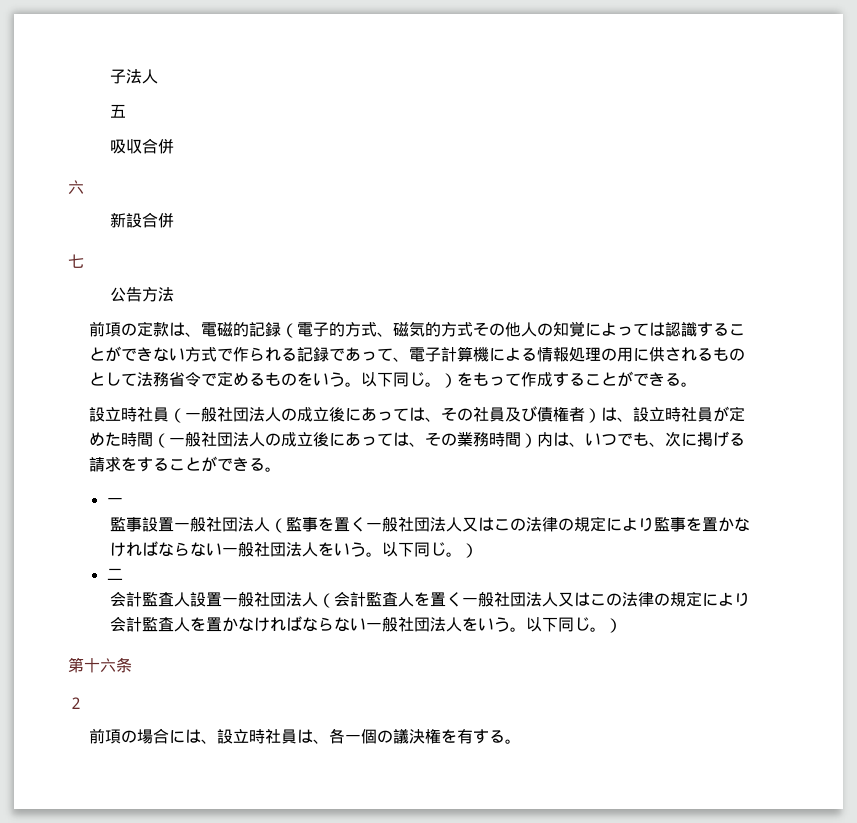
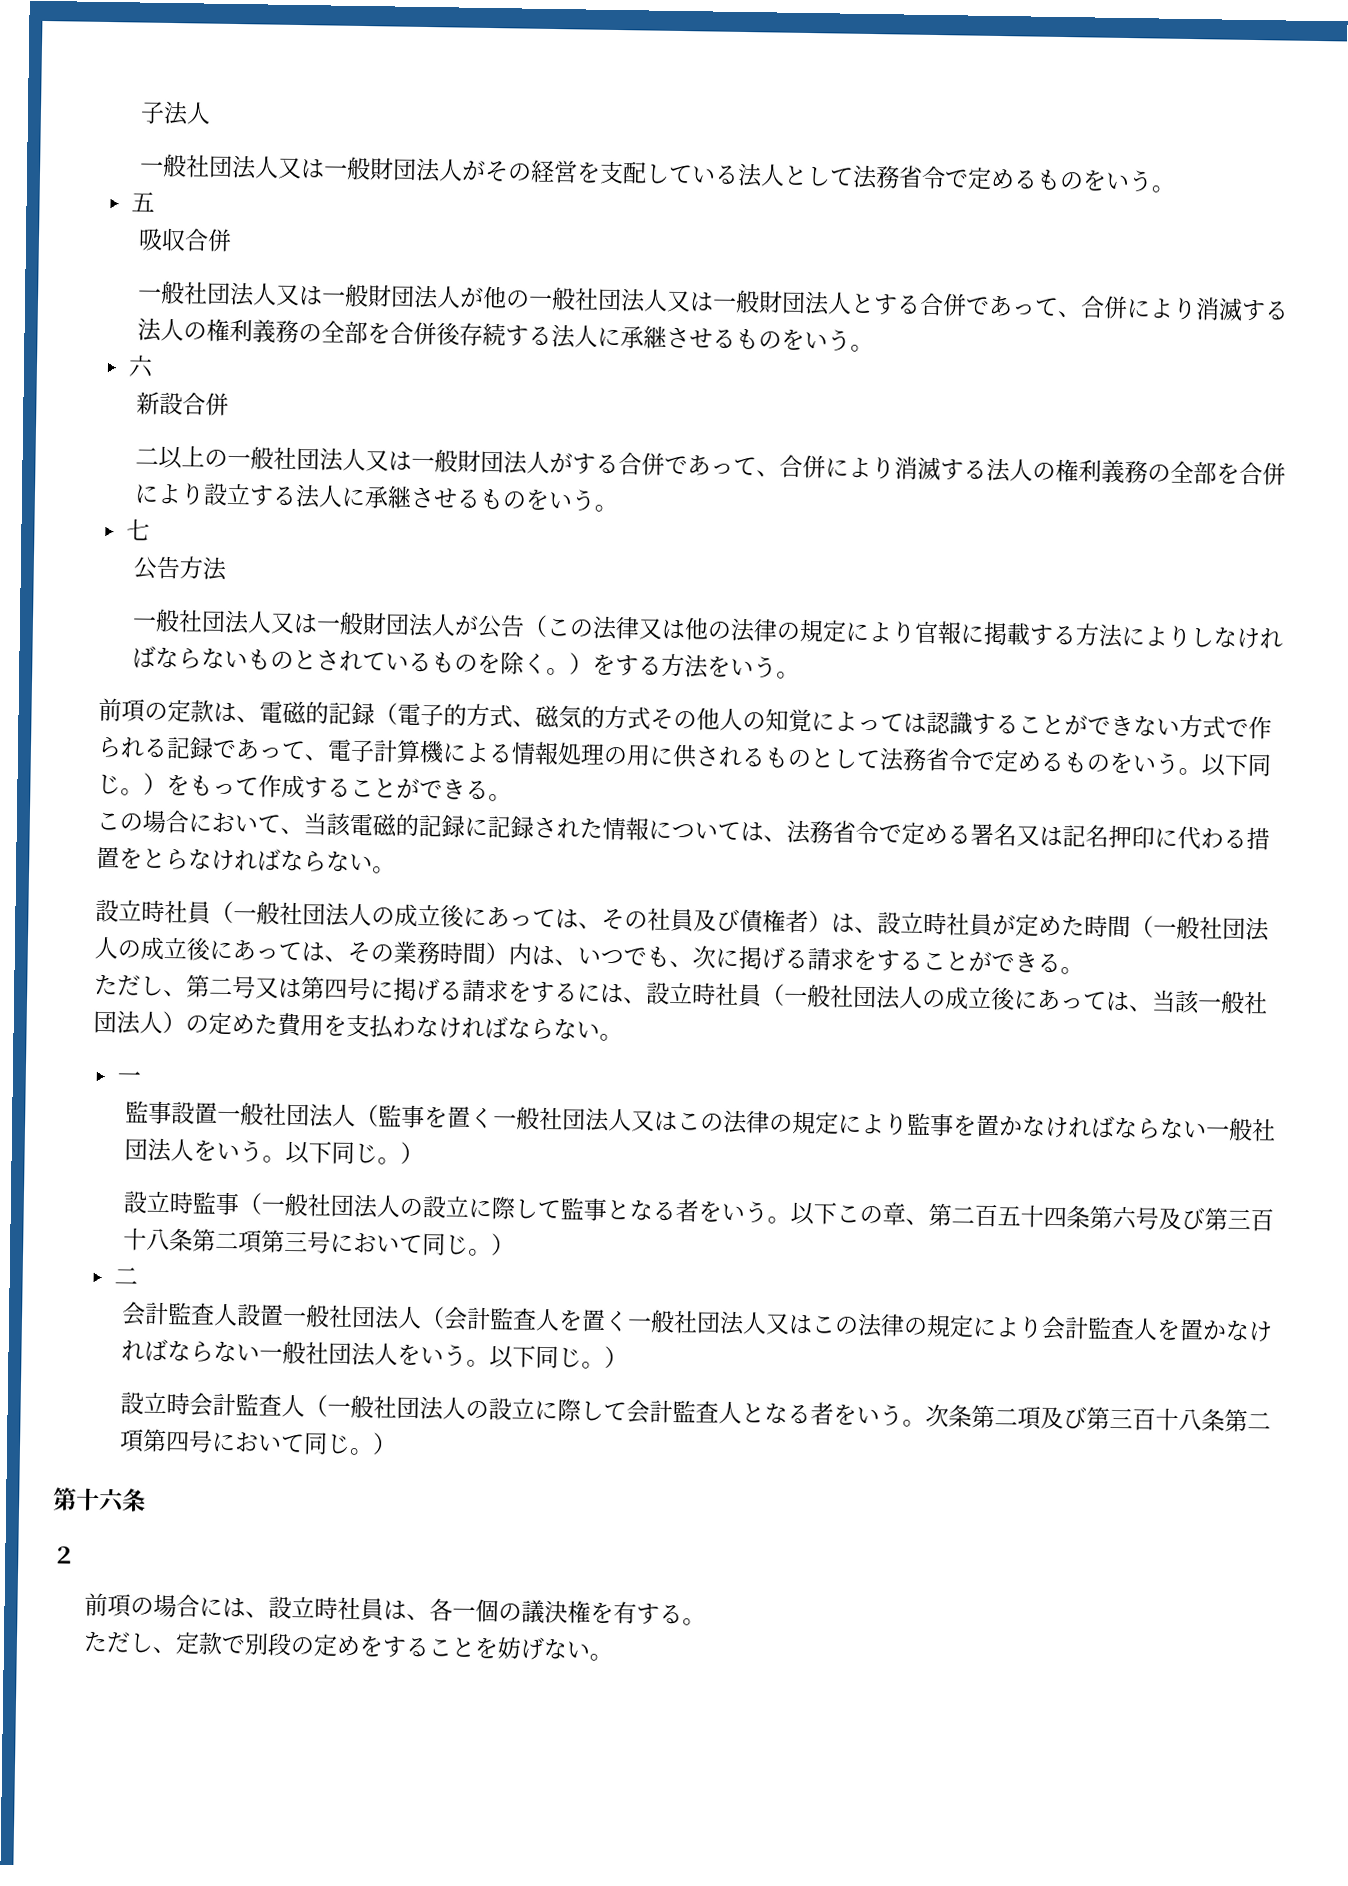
+ 一般社団法人又は一般財団法人がその経営を支配している法人として法務省令で定めるものをいう。
  五
  吸収合併
+ 一般社団法人又は一般財団法人が他の一般社団法人又は一般財団法人とする合併であって、合併により消滅する法人の権利義務の全部を合併後存続する法人に承継させるものをいう。
  六
  新設合併
+ 二以上の一般社団法人又は一般財団法人がする合併であって、合併により消滅する法人の権利義務の全部を合併により設立する法人に承継させるものをいう。
  七
  公告方法
+ 一般社団法人又は一般財団法人が公告（この法律又は他の法律の規定により官報に掲載する方法によりしなければならないものとされているものを除く。）をする方法をいう。
+ この場合において、当該電磁的記録に記録された情報については、法務省令で定める署名又は記名押印に代わる措置をとらなければならない。
+ ただし、第二号又は第四号に掲げる請求をするには、設立時社員（一般社団法人の成立後にあっては、当該一般社団法人）の定めた費用を支払わなければならない。
+ 設立時監事（一般社団法人の設立に際して監事となる者をいう。以下この章、第二百五十四条第六号及び第三百十八条第二項第三号において同じ。）
+ 設立時会計監査人（一般社団法人の設立に際して会計監査人となる者をいう。次条第二項及び第三百十八条第二項第四号において同じ。）
+ ただし、定款で別段の定めをすることを妨げない。

